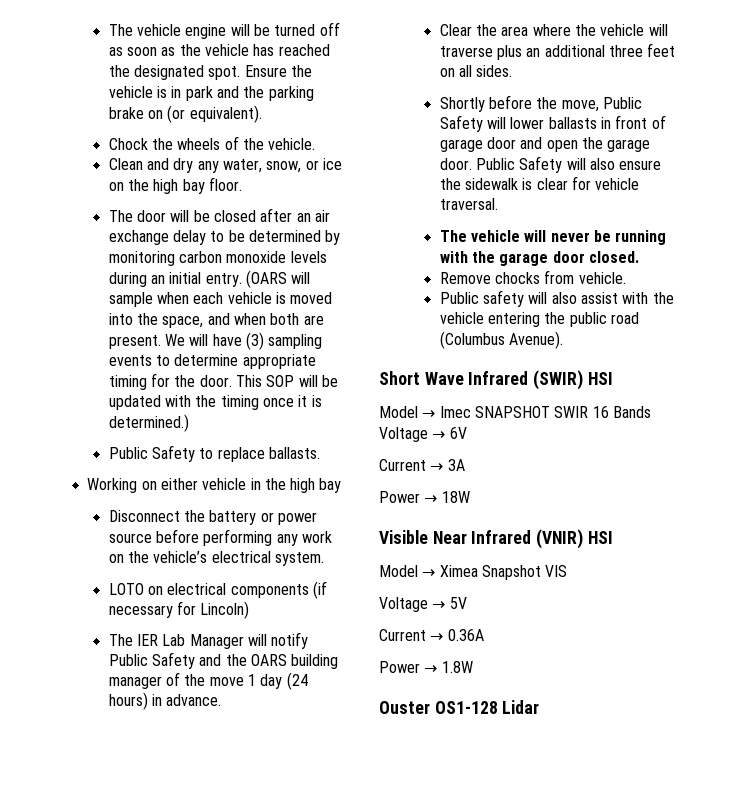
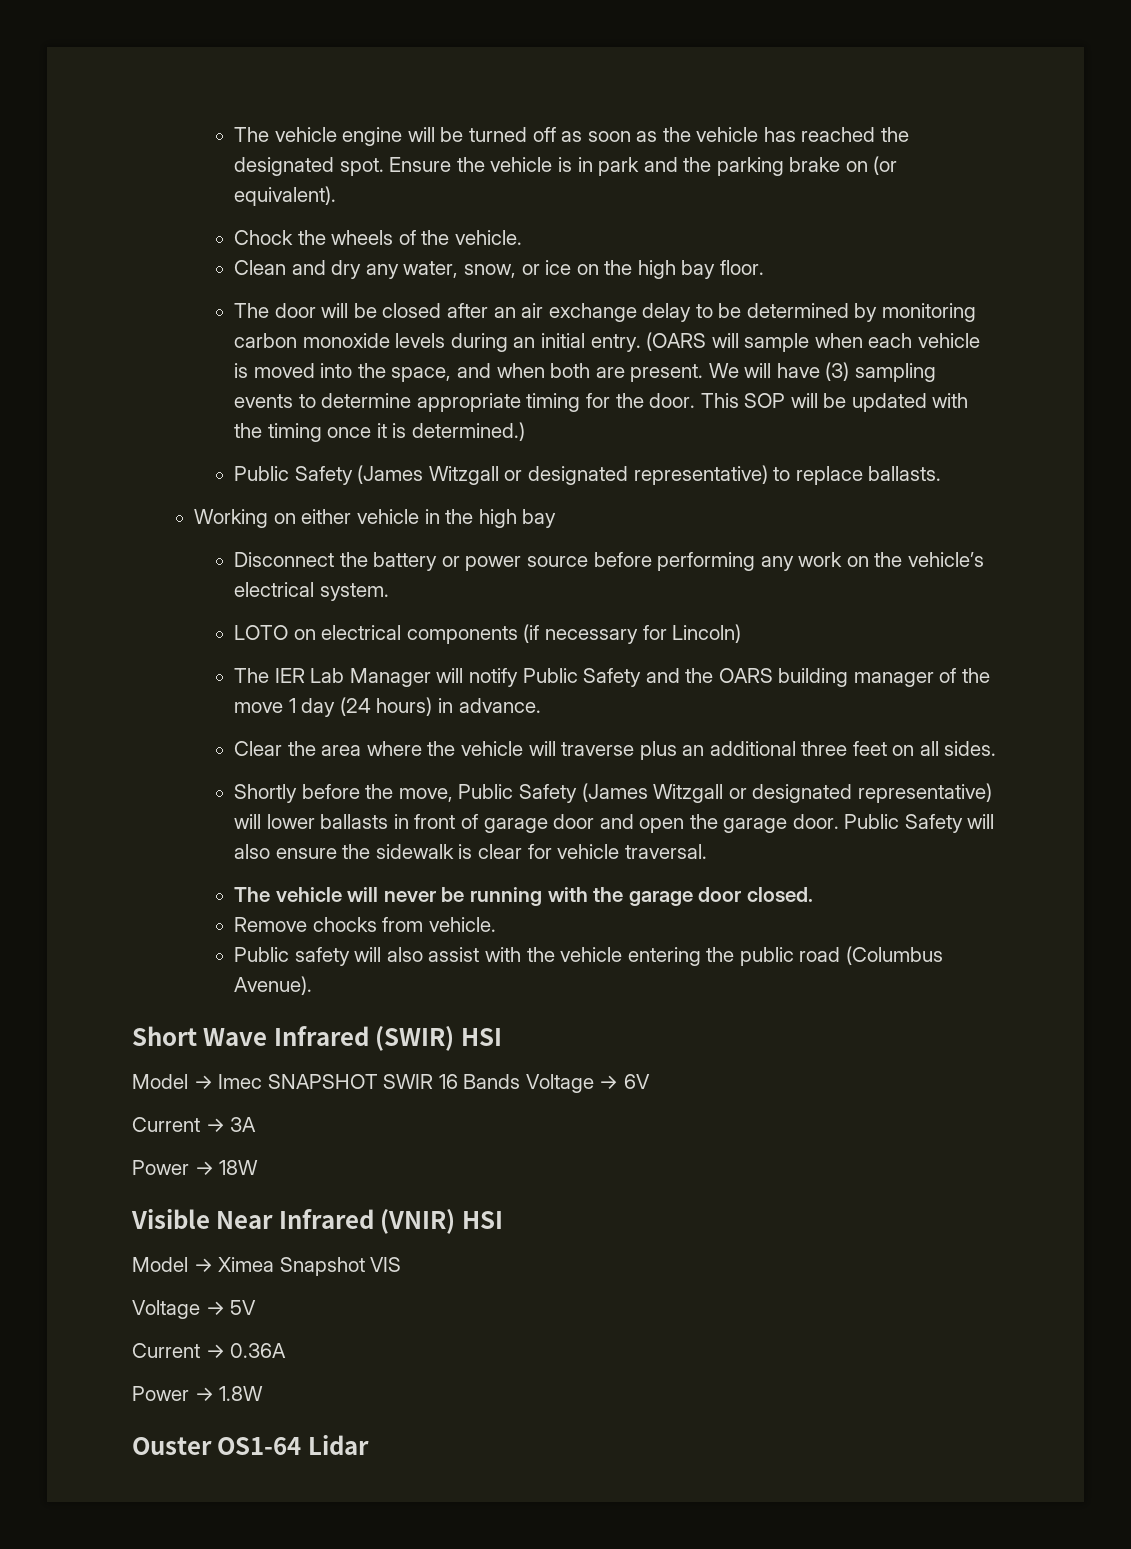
- Public Safety to replace ballasts.
+ Public Safety (James Witzgall or designated representative) to replace ballasts.
- Shortly before the move, Public Safety will lower ballasts in front of garage door and open the garage door.
+ Shortly before the move, Public Safety (James Witzgall or designated representative) will lower ballasts in front of garage door and open the garage door.
- Ouster OS1-128 Lidar
+ Ouster OS1-64 Lidar

